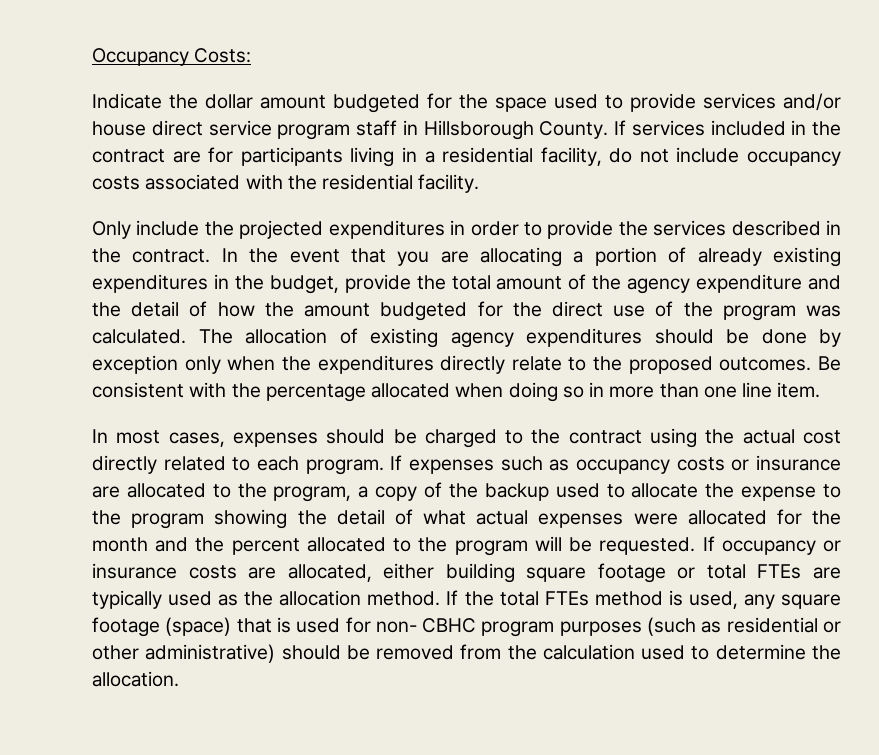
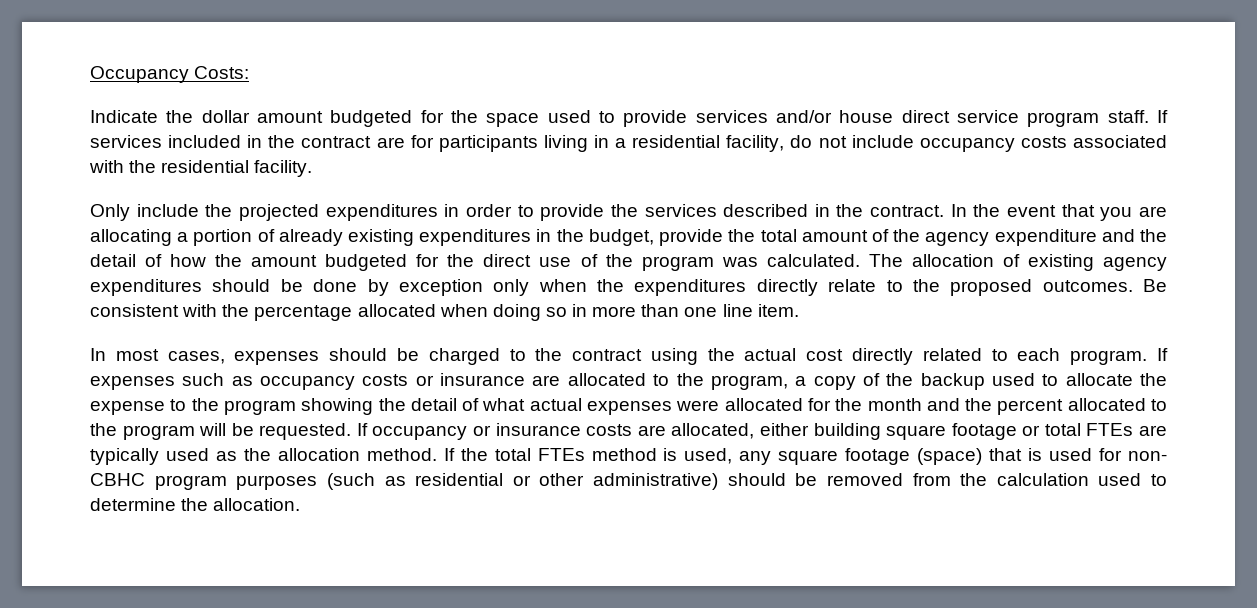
- Indicate the dollar amount budgeted for the space used to provide services and/or house direct service program staff in Hillsborough County.
+ Indicate the dollar amount budgeted for the space used to provide services and/or house direct service program staff.

